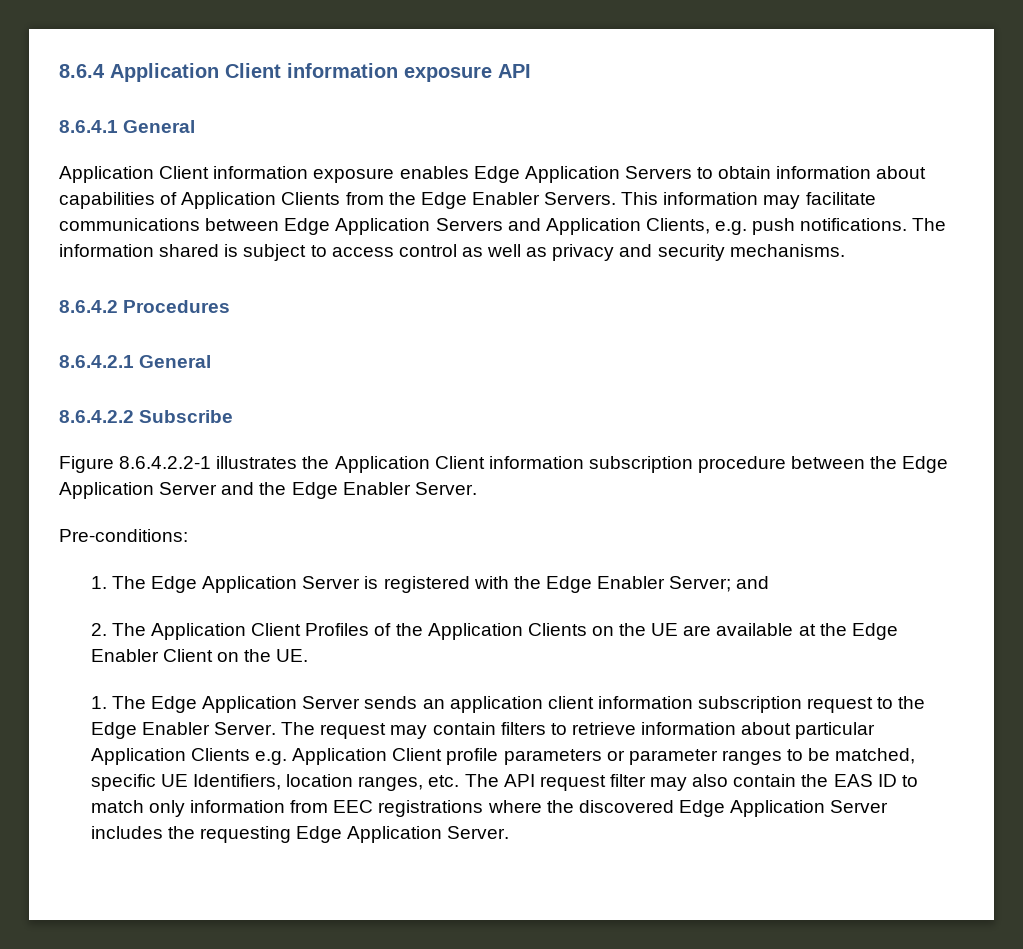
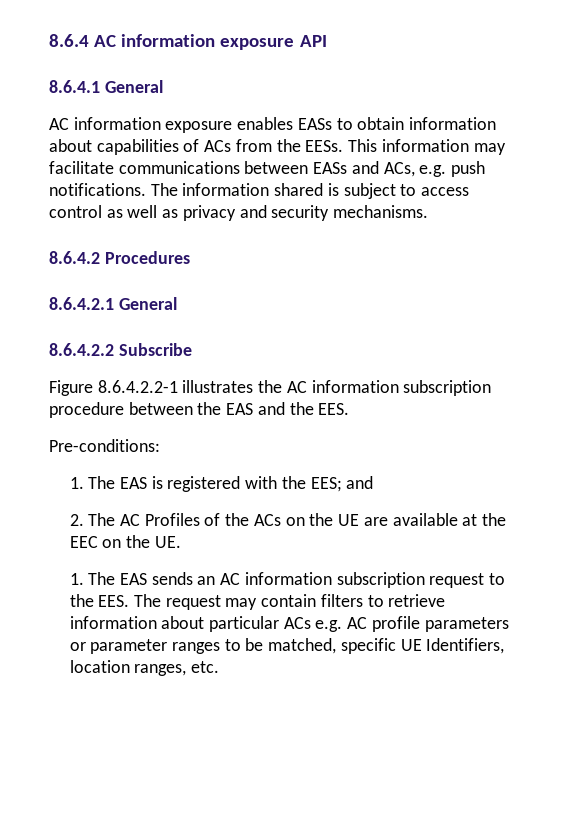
- 8.6.4 Application Client information exposure API
+ 8.6.4 AC information exposure API
- Application Client information exposure enables Edge Application Servers to obtain information about capabilities of Application Clients from the Edge Enabler Servers.
+ AC information exposure enables EASs to obtain information about capabilities of ACs from the EESs.
- This information may facilitate communications between Edge Application Servers and Application Clients, e.g. push notifications.
+ This information may facilitate communications between EASs and ACs, e.g. push notifications.
- Figure 8.6.4.2.2-1 illustrates the Application Client information subscription procedure between the Edge Application Server and the Edge Enabler Server.
+ Figure 8.6.4.2.2-1 illustrates the AC information subscription procedure between the EAS and the EES.
- 1. The Edge Application Server is registered with the Edge Enabler Server; and
+ 1. The EAS is registered with the EES; and
- 2. The Application Client Profiles of the Application Clients on the UE are available at the Edge Enabler Client on the UE.
+ 2. The AC Profiles of the ACs on the UE are available at the EEC on the UE.
- 1. The Edge Application Server sends an application client information subscription request to the Edge Enabler Server. The request may contain filters to retrieve information about particular Application Clients e.g. Application Client profile parameters or parameter ranges to be matched, specific UE Identifiers, location ranges, etc. The API request filter may also contain the EAS ID to match only information from EEC registrations where the discovered Edge Application Server includes the requesting Edge Application Server.
+ 1. The EAS sends an AC information subscription request to the EES. The request may contain filters to retrieve information about particular ACs e.g. AC profile parameters or parameter ranges to be matched, specific UE Identifiers, location ranges, etc.

